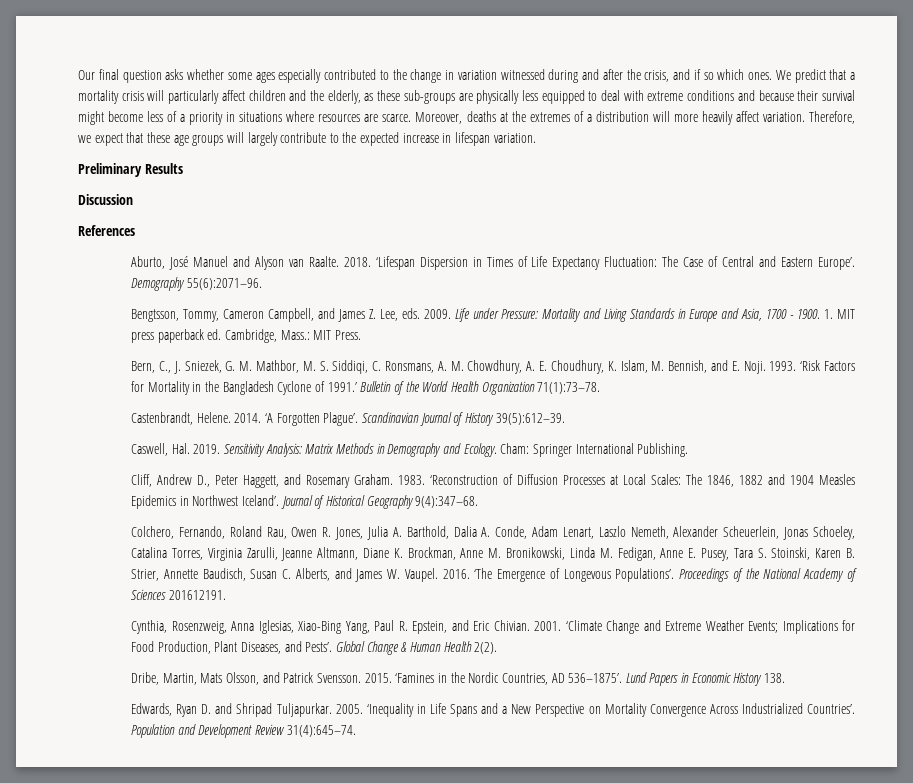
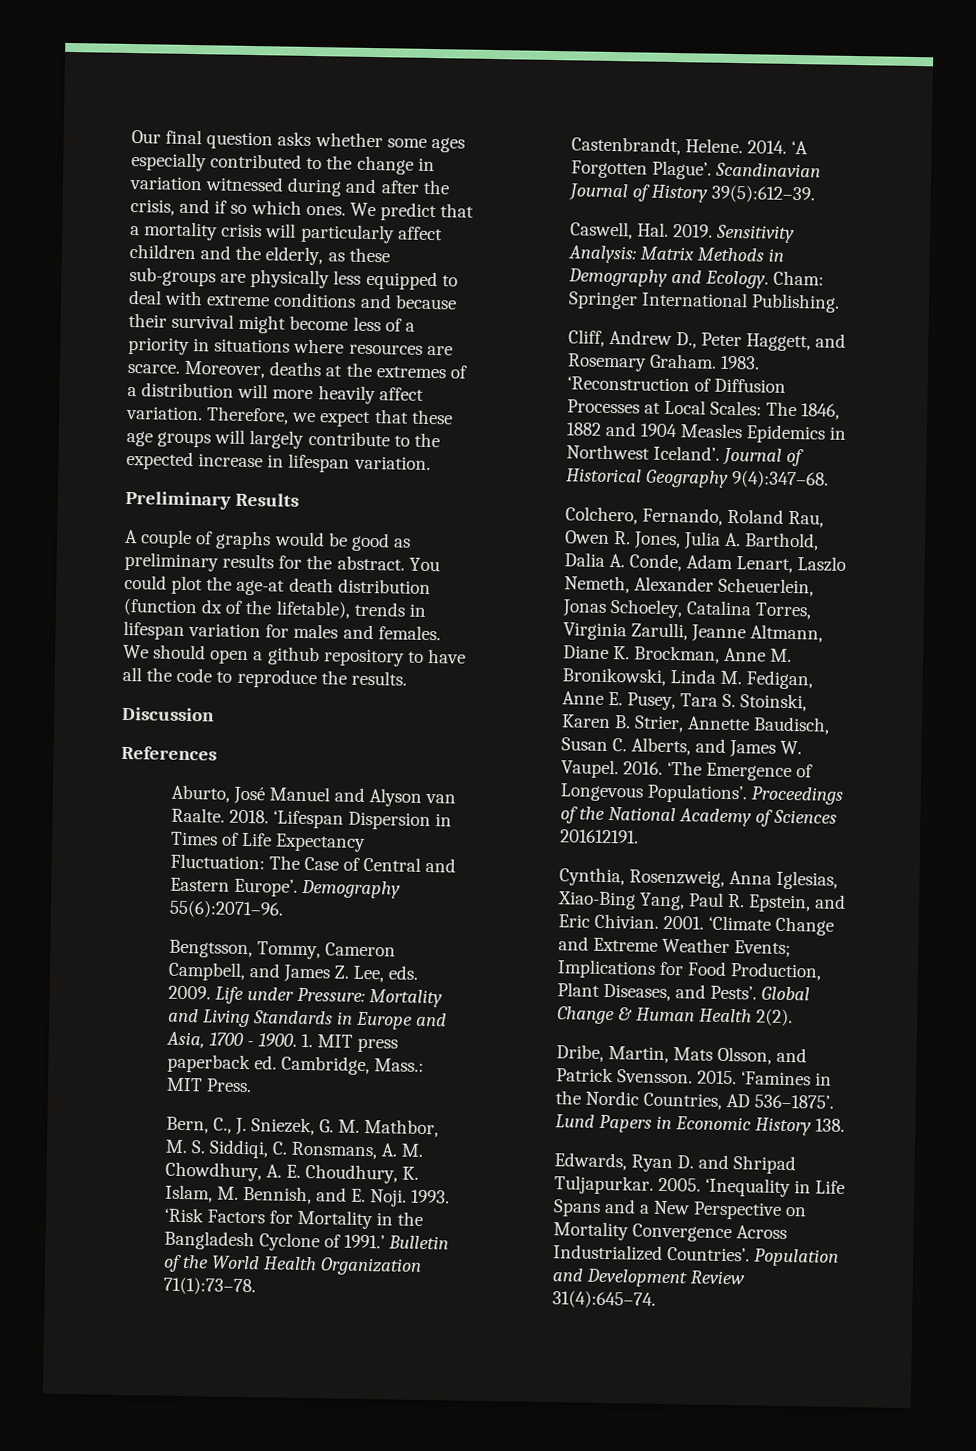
+ A couple of graphs would be good as preliminary results for the abstract. You could plot the age-at death distribution (function dx of the lifetable), trends in lifespan variation for males and females. We should open a github repository to have all the code to reproduce the results.

